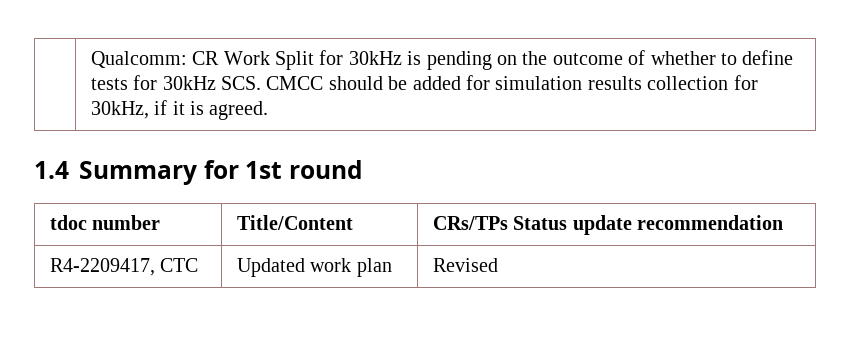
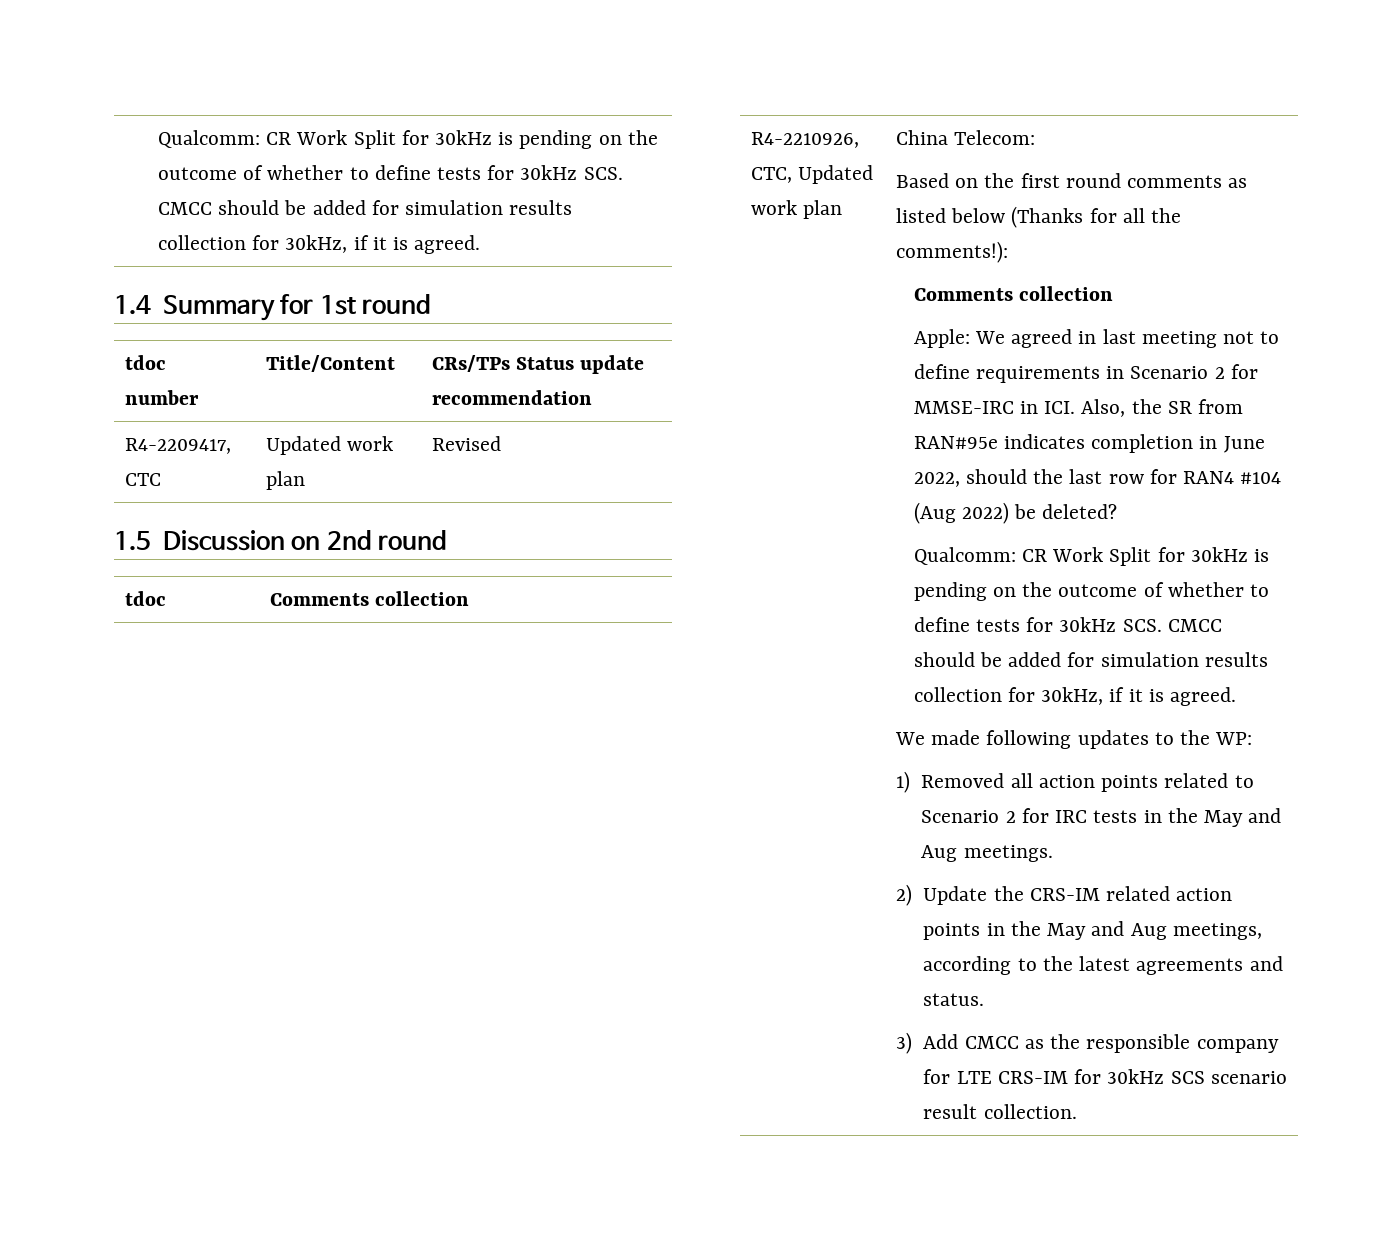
+ 1.5 Discussion on 2nd round
+ tdoc | Comments collection
+ R4-2210926, CTC, Updated work plan | China Telecom:
+ Based on the first round comments as listed below (Thanks for all the comments!):
+ Comments collection
+ Apple: We agreed in last meeting not to define requirements in Scenario 2 for MMSE-IRC in ICI. Also, the SR from RAN#95e indicates completion in June 2022, should the last row for RAN4 #104 (Aug 2022) be deleted?
+ Qualcomm: CR Work Split for 30kHz is pending on the outcome of whether to define tests for 30kHz SCS. CMCC should be added for simulation results collection for 30kHz, if it is agreed.
+ We made following updates to the WP:
+ 1) Removed all action points related to Scenario 2 for IRC tests in the May and Aug meetings.
+ 2) Update the CRS-IM related action points in the May and Aug meetings, according to the latest agreements and status.
+ 3) Add CMCC as the responsible company for LTE CRS-IM for 30kHz SCS scenario result collection.

